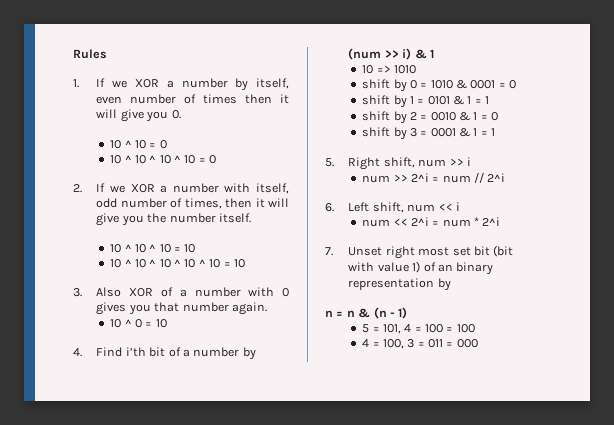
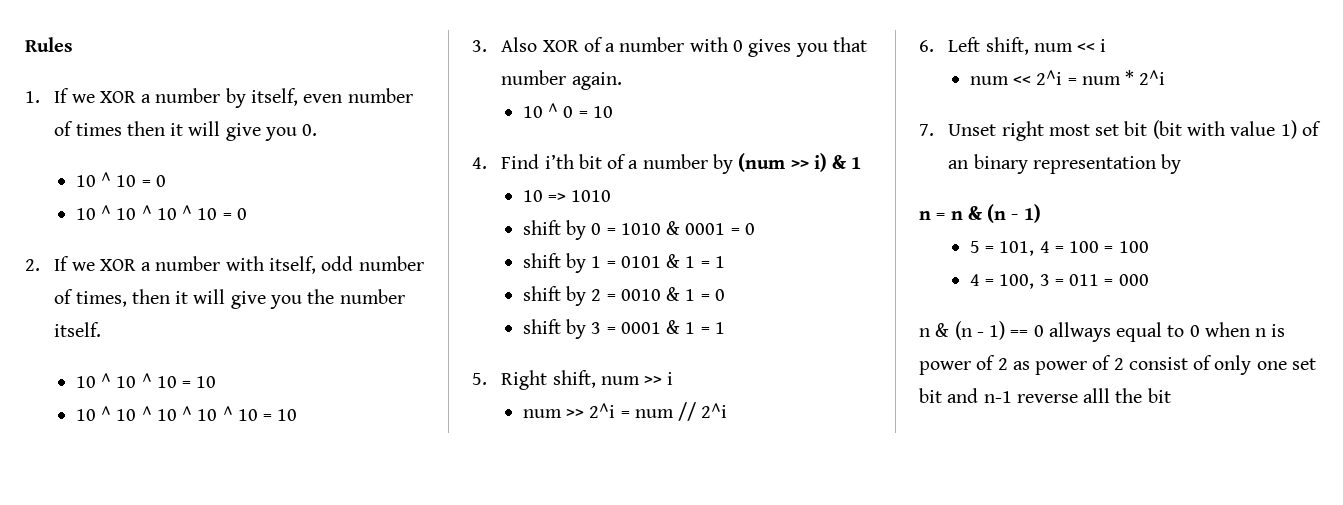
+ n & (n - 1) == 0 allways equal to 0 when n is power of 2 as power of 2 consist of only one set bit and n-1 reverse alll the bit

